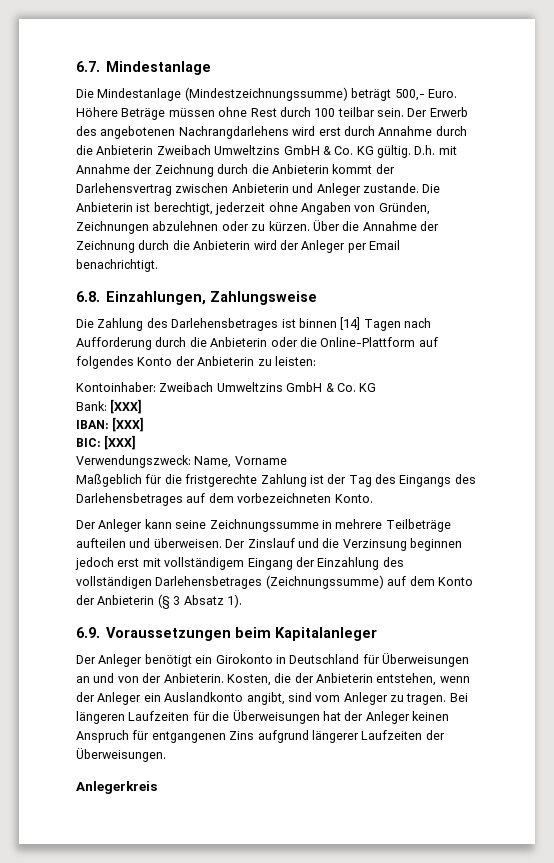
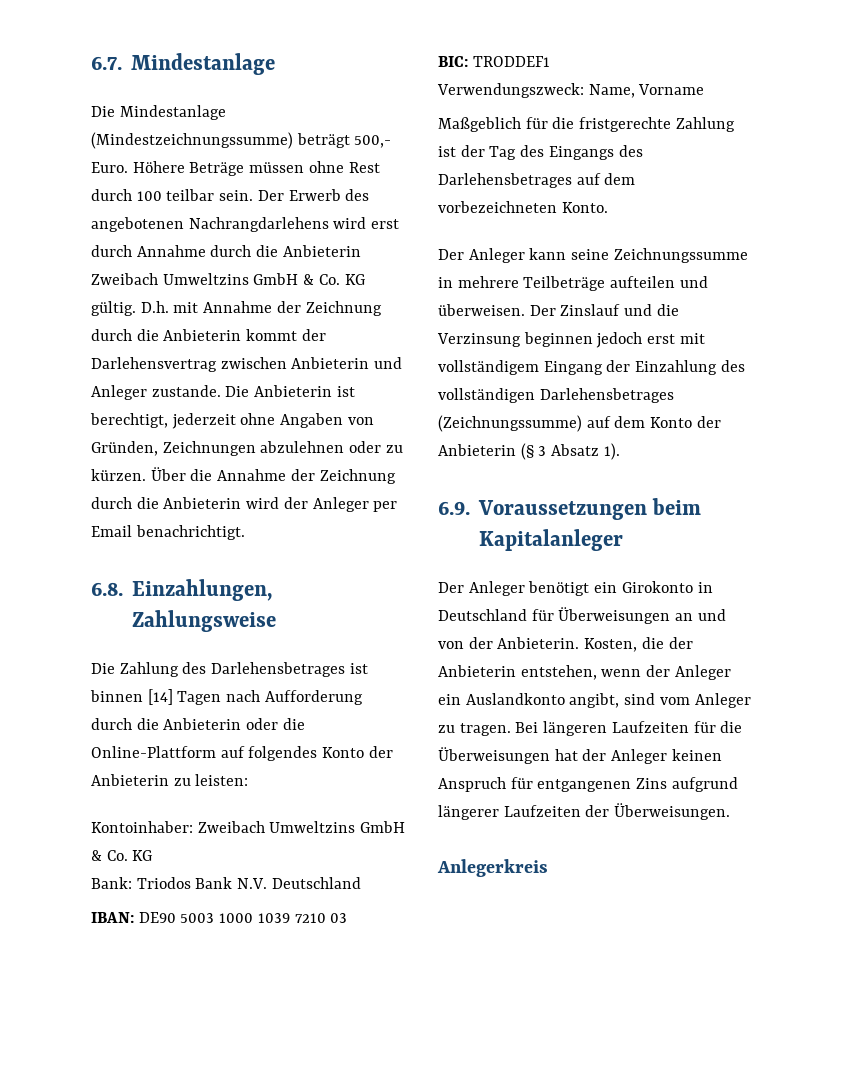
- Bank: [XXX]
- IBAN: [XXX]
+ Bank: Triodos Bank N.V. Deutschland
+ IBAN: DE90 5003 1000 1039 7210 03
- BIC: [XXX]
+ BIC: TRODDEF1

